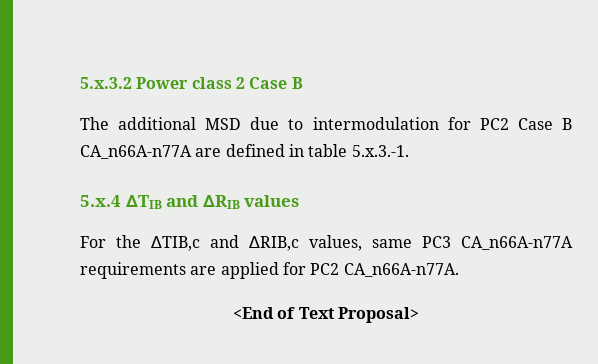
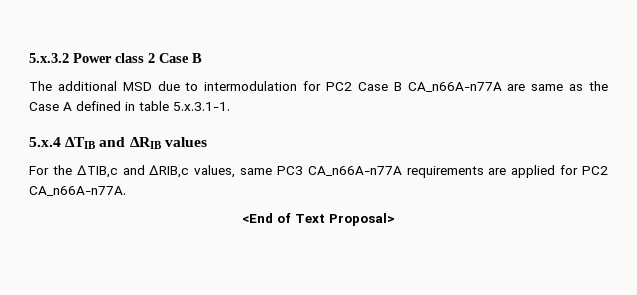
- The additional MSD due to intermodulation for PC2 Case B CA_n66A-n77A are defined in table 5.x.3.-1.
+ The additional MSD due to intermodulation for PC2 Case B CA_n66A-n77A are same as the Case A defined in table 5.x.3.1-1.

